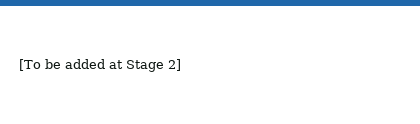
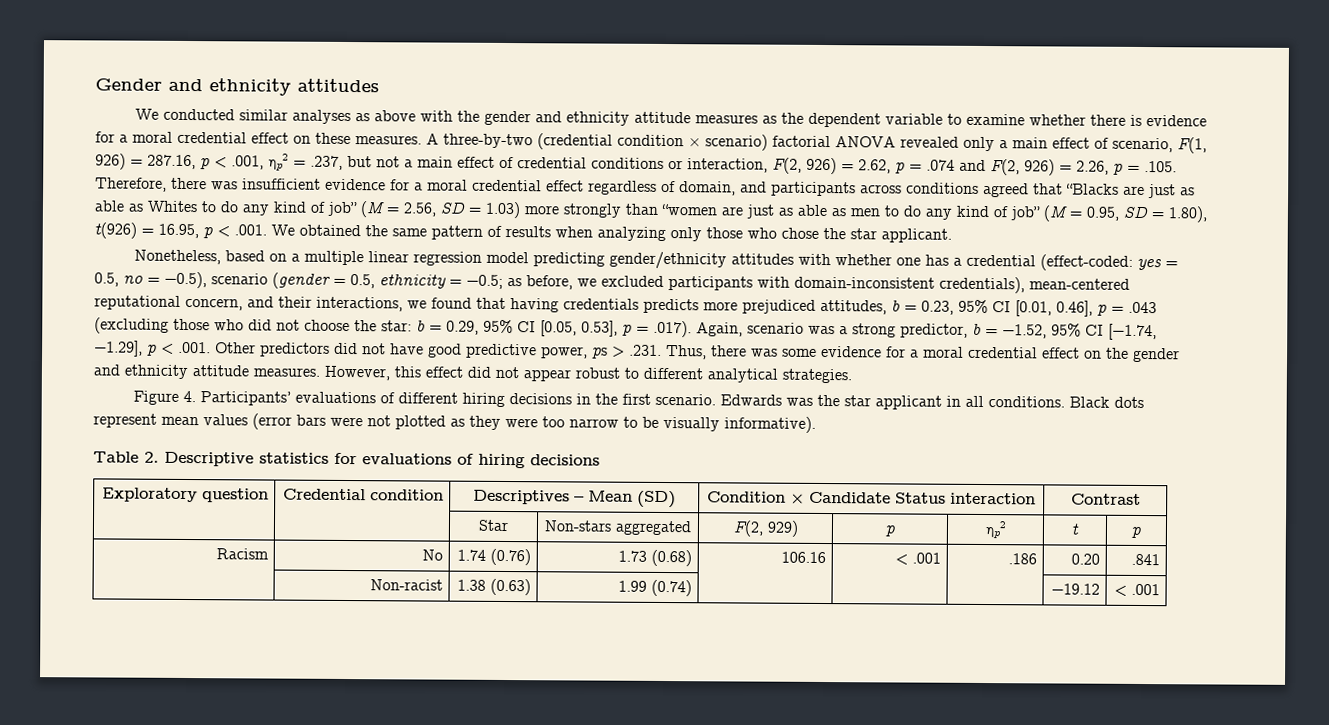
- [To be added at Stage 2]
+ Gender and ethnicity attitudes
+ We conducted similar analyses as above with the gender and ethnicity attitude measures as the dependent variable to examine whether there is evidence for a moral credential effect on these measures. A three-by-two (credential condition × scenario) factorial ANOVA revealed only a main effect of scenario, F(1, 926) = 287.16, p < .001, ηp2 = .237, but not a main effect of credential conditions or interaction, F(2, 926) = 2.62, p = .074 and F(2, 926) = 2.26, p = .105. Therefore, there was insufficient evidence for a moral credential effect regardless of domain, and participants across conditions agreed that “Blacks are just as able as Whites to do any kind of job” (M = 2.56, SD = 1.03) more strongly than “women are just as able as men to do any kind of job” (M = 0.95, SD = 1.80), t(926) = 16.95, p < .001. We obtained the same pattern of results when analyzing only those who chose the star applicant.
+ Nonetheless, based on a multiple linear regression model predicting gender/ethnicity attitudes with whether one has a credential (effect-coded: yes = 0.5, no = −0.5), scenario (gender = 0.5, ethnicity = −0.5; as before, we excluded participants with domain-inconsistent credentials), mean-centered reputational concern, and their interactions, we found that having credentials predicts more prejudiced attitudes, b = 0.23, 95% CI [0.01, 0.46], p = .043 (excluding those who did not choose the star: b = 0.29, 95% CI [0.05, 0.53], p = .017). Again, scenario was a strong predictor, b = −1.52, 95% CI [−1.74, −1.29], p < .001. Other predictors did not have good predictive power, ps > .231. Thus, there was some evidence for a moral credential effect on the gender and ethnicity attitude measures. However, this effect did not appear robust to different analytical strategies.
+ Figure 4. Participants’ evaluations of different hiring decisions in the first scenario. Edwards was the star applicant in all conditions. Black dots represent mean values (error bars were not plotted as they were too narrow to be visually informative).
+ Table 2. Descriptive statistics for evaluations of hiring decisions
+ Exploratory question | Credential condition | Descriptives – Mean (SD) | Condition × Candidate Status interaction | Contrast
+ | | Star | Non-stars aggregated | F(2, 929) | p | ηp2 | t | p
+ Racism | No | 1.74 (0.76) | 1.73 (0.68) | 106.16 | < .001 | .186 | 0.20 | .841
+ | Non-racist | 1.38 (0.63) | 1.99 (0.74) | | | | −19.12 | < .001

